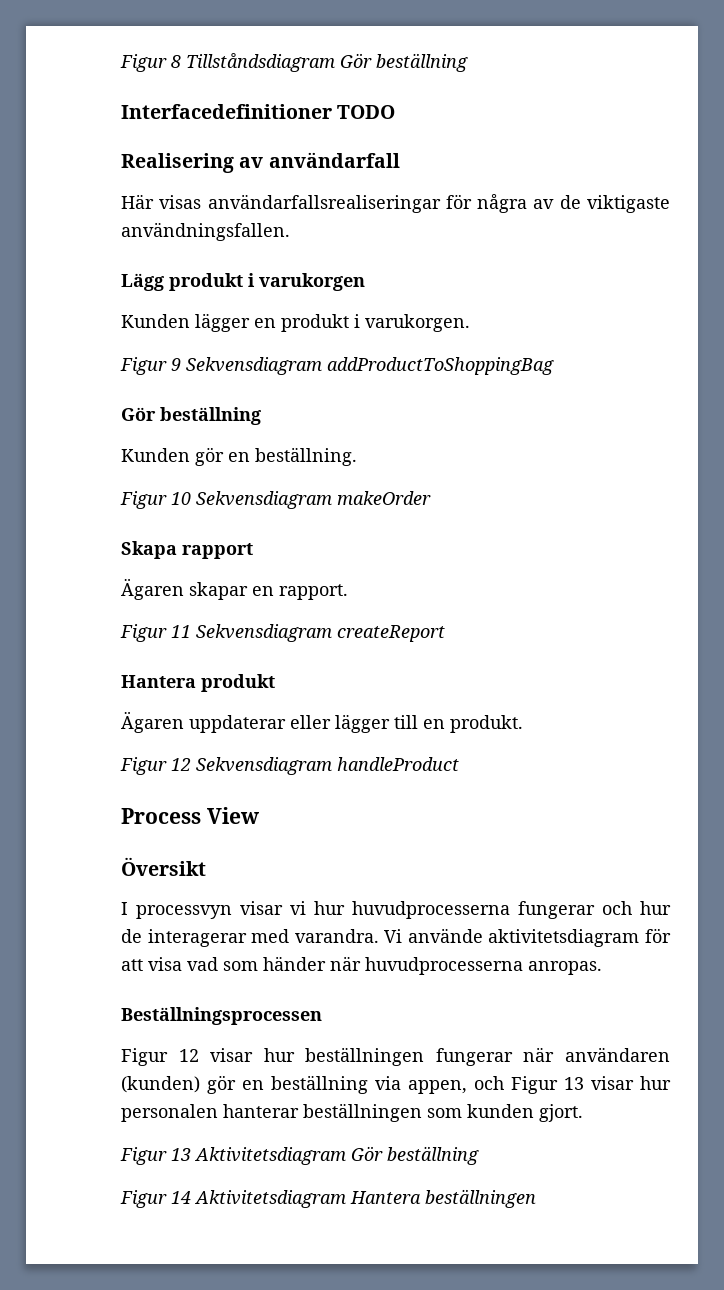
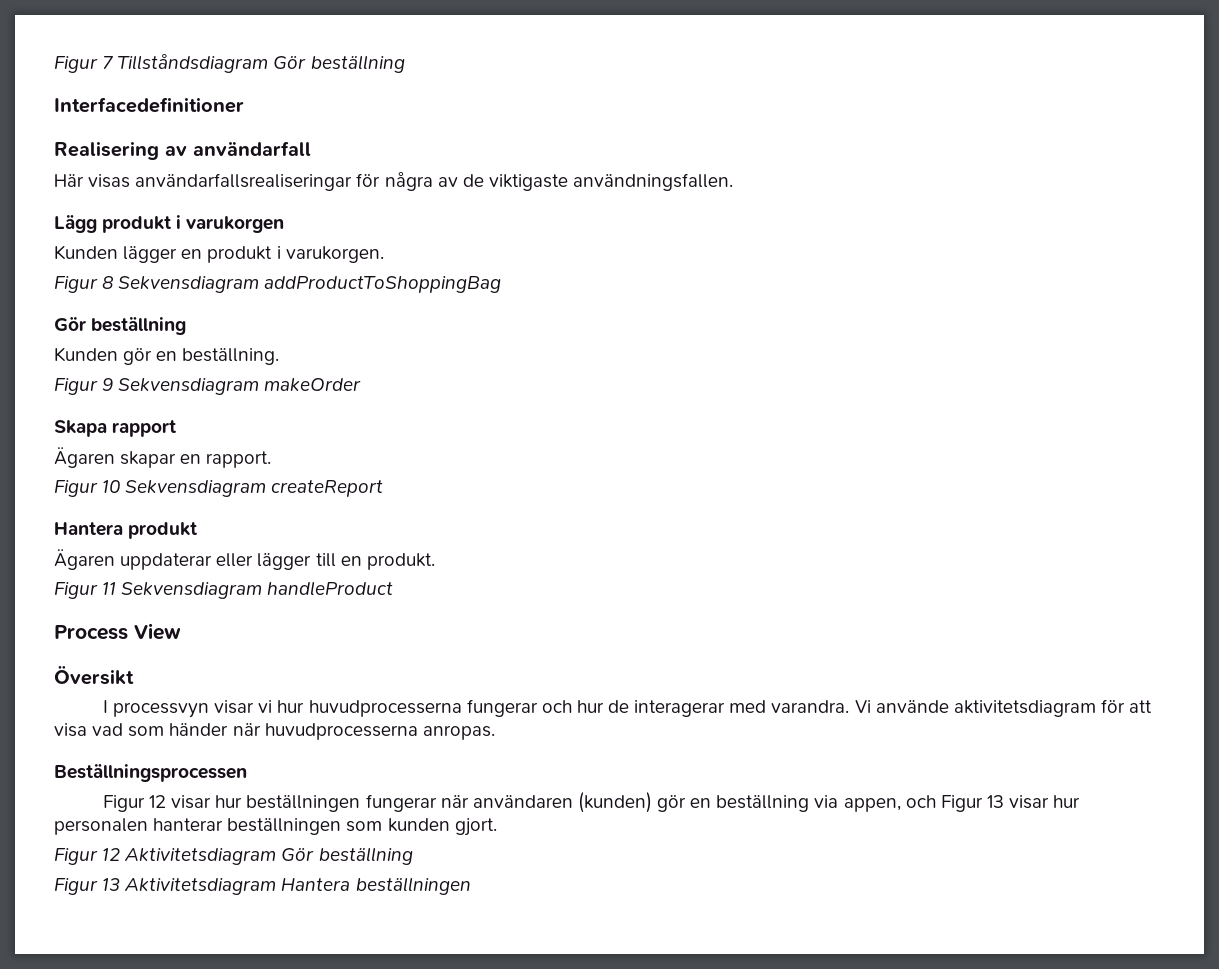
- Figur 8 Tillståndsdiagram Gör beställning
+ Figur 7 Tillståndsdiagram Gör beställning
- Interfacedefinitioner TODO
+ Interfacedefinitioner
- Figur 9 Sekvensdiagram addProductToShoppingBag
+ Figur 8 Sekvensdiagram addProductToShoppingBag
- Figur 10 Sekvensdiagram makeOrder
+ Figur 9 Sekvensdiagram makeOrder
- Figur 11 Sekvensdiagram createReport
+ Figur 10 Sekvensdiagram createReport
- Figur 12 Sekvensdiagram handleProduct
+ Figur 11 Sekvensdiagram handleProduct
- Figur 13 Aktivitetsdiagram Gör beställning
+ Figur 12 Aktivitetsdiagram Gör beställning
- Figur 14 Aktivitetsdiagram Hantera beställningen
+ Figur 13 Aktivitetsdiagram Hantera beställningen

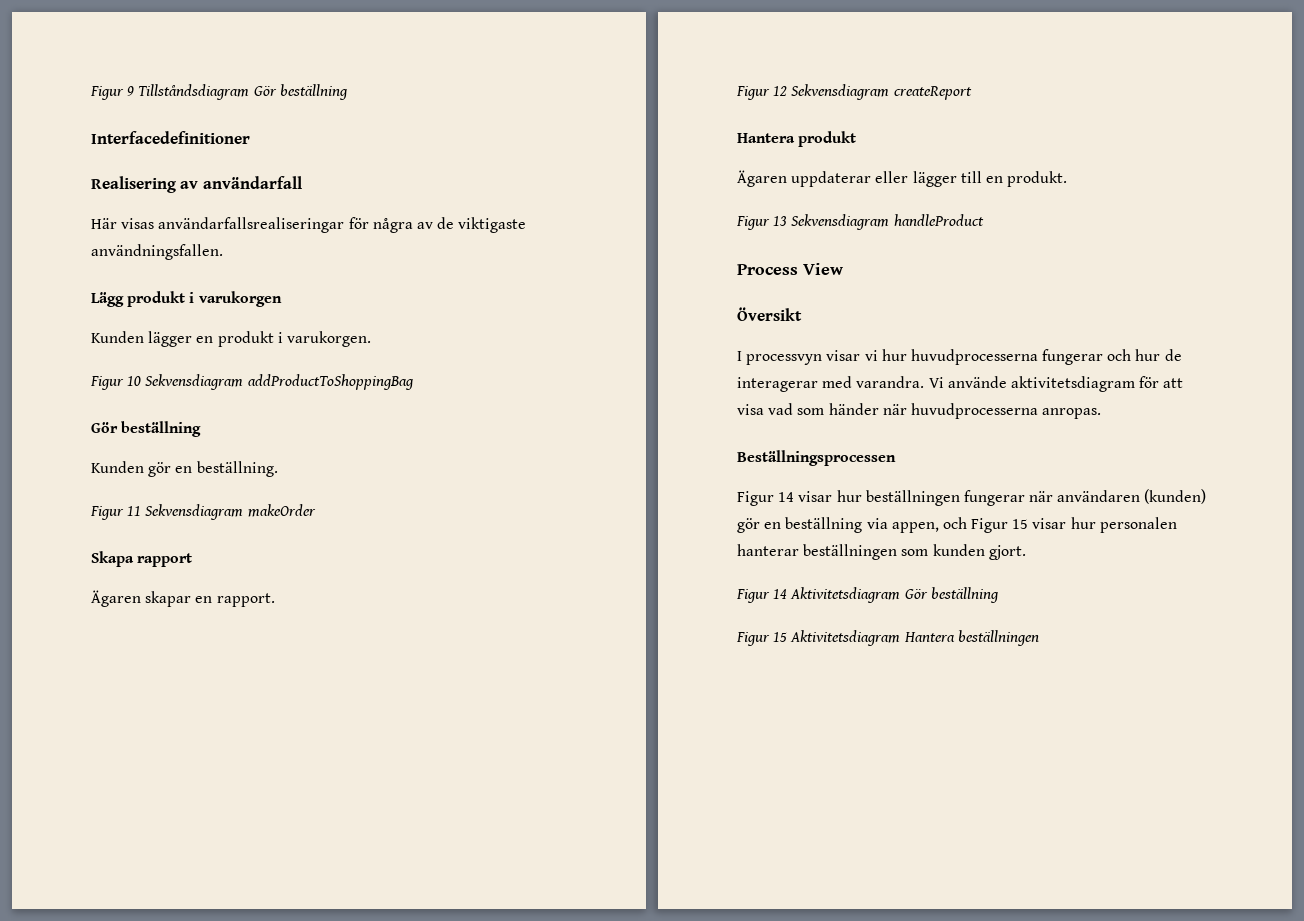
- Figur 7 Tillståndsdiagram Gör beställning
+ Figur 9 Tillståndsdiagram Gör beställning
- Figur 8 Sekvensdiagram addProductToShoppingBag
+ Figur 10 Sekvensdiagram addProductToShoppingBag
- Figur 9 Sekvensdiagram makeOrder
+ Figur 11 Sekvensdiagram makeOrder
- Figur 10 Sekvensdiagram createReport
+ Figur 12 Sekvensdiagram createReport
- Figur 11 Sekvensdiagram handleProduct
+ Figur 13 Sekvensdiagram handleProduct
- Figur 12 visar hur beställningen fungerar när användaren (kunden) gör en beställning via appen, och Figur 13 visar hur personalen hanterar beställningen som kunden gjort.
+ Figur 14 visar hur beställningen fungerar när användaren (kunden) gör en beställning via appen, och Figur 15 visar hur personalen hanterar beställningen som kunden gjort.
- Figur 12 Aktivitetsdiagram Gör beställning
+ Figur 14 Aktivitetsdiagram Gör beställning
- Figur 13 Aktivitetsdiagram Hantera beställningen
+ Figur 15 Aktivitetsdiagram Hantera beställningen

